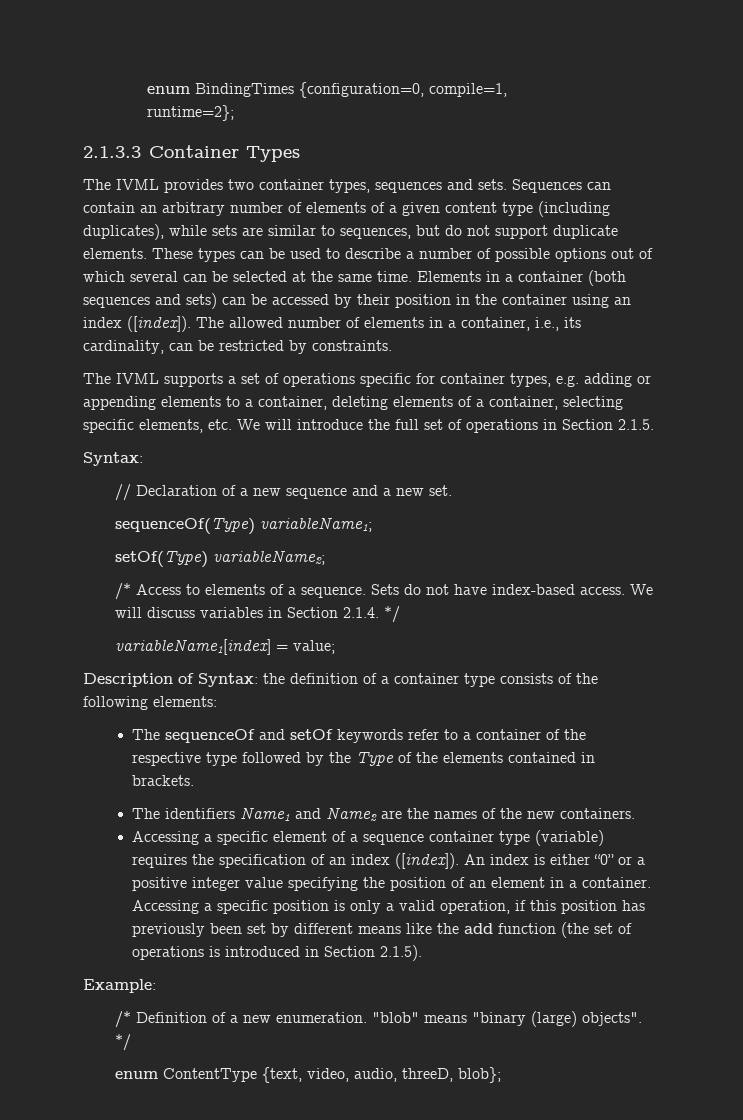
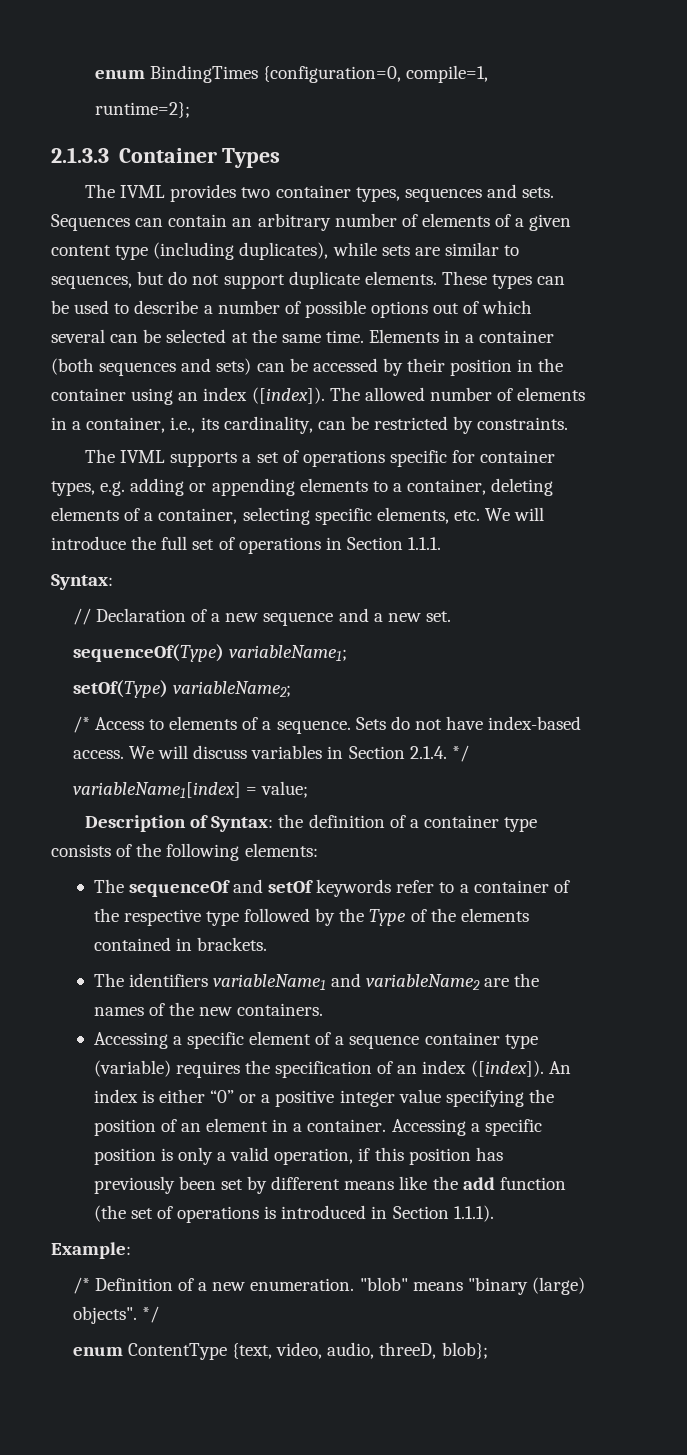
- The IVML supports a set of operations specific for container types, e.g. adding or appending elements to a container, deleting elements of a container, selecting specific elements, etc. We will introduce the full set of operations in Section 2.1.5.
+ The IVML supports a set of operations specific for container types, e.g. adding or appending elements to a container, deleting elements of a container, selecting specific elements, etc. We will introduce the full set of operations in Section 1.1.1.
- The identifiers Name1 and Name2 are the names of the new containers.
+ The identifiers variableName1 and variableName2 are the names of the new containers.
- Accessing a specific position is only a valid operation, if this position has previously been set by different means like the add function (the set of operations is introduced in Section 2.1.5).
+ Accessing a specific position is only a valid operation, if this position has previously been set by different means like the add function (the set of operations is introduced in Section 1.1.1).

